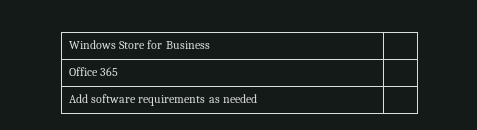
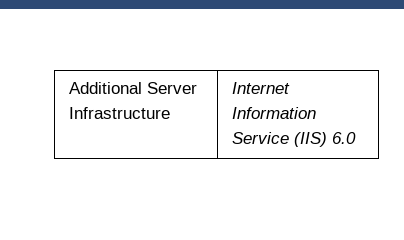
- Windows Store for Business |
- Office 365 |
- Add software requirements as needed |
+ Additional Server Infrastructure | Internet Information Service (IIS) 6.0

